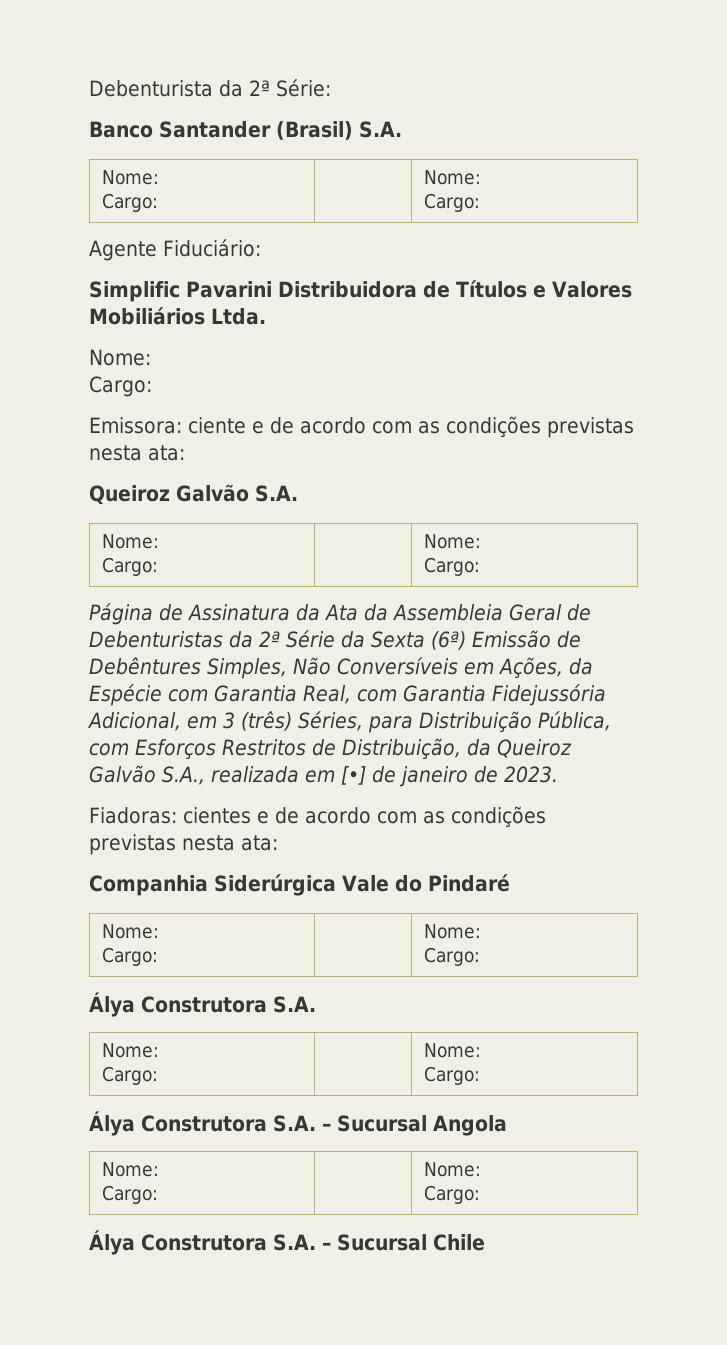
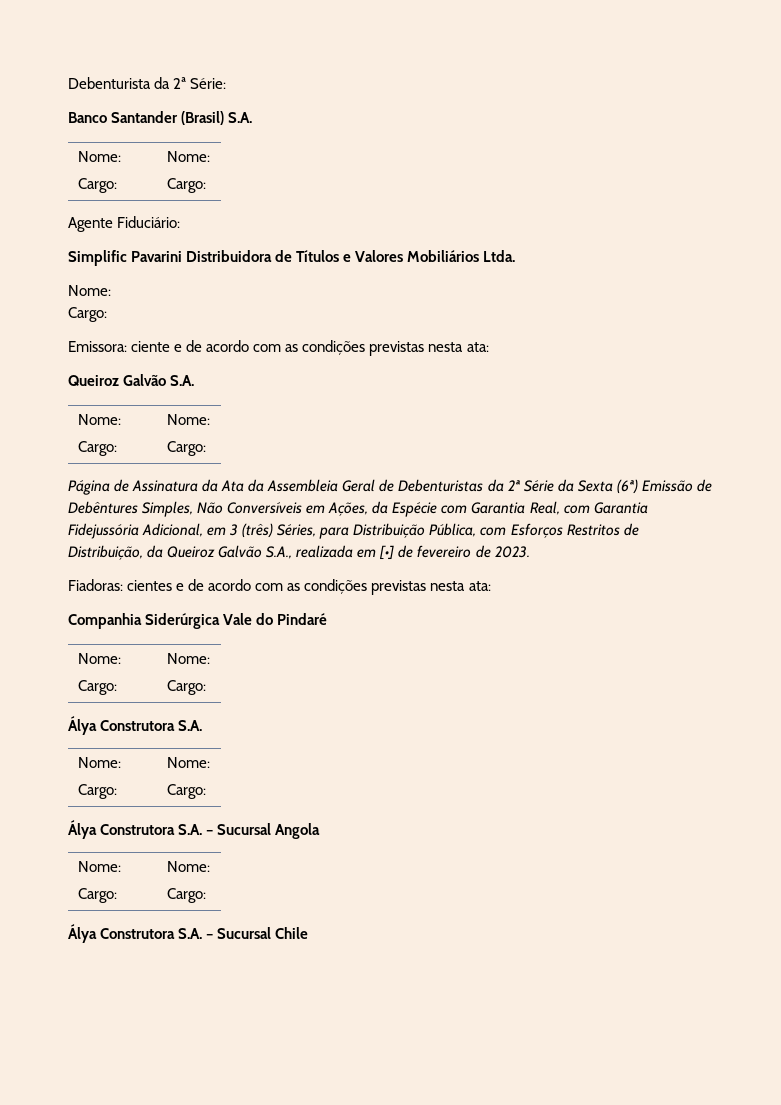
- Página de Assinatura da Ata da Assembleia Geral de Debenturistas da 2ª Série da Sexta (6ª) Emissão de Debêntures Simples, Não Conversíveis em Ações, da Espécie com Garantia Real, com Garantia Fidejussória Adicional, em 3 (três) Séries, para Distribuição Pública, com Esforços Restritos de Distribuição, da Queiroz Galvão S.A., realizada em [•] de janeiro de 2023.
+ Página de Assinatura da Ata da Assembleia Geral de Debenturistas da 2ª Série da Sexta (6ª) Emissão de Debêntures Simples, Não Conversíveis em Ações, da Espécie com Garantia Real, com Garantia Fidejussória Adicional, em 3 (três) Séries, para Distribuição Pública, com Esforços Restritos de Distribuição, da Queiroz Galvão S.A., realizada em [•] de fevereiro de 2023.

